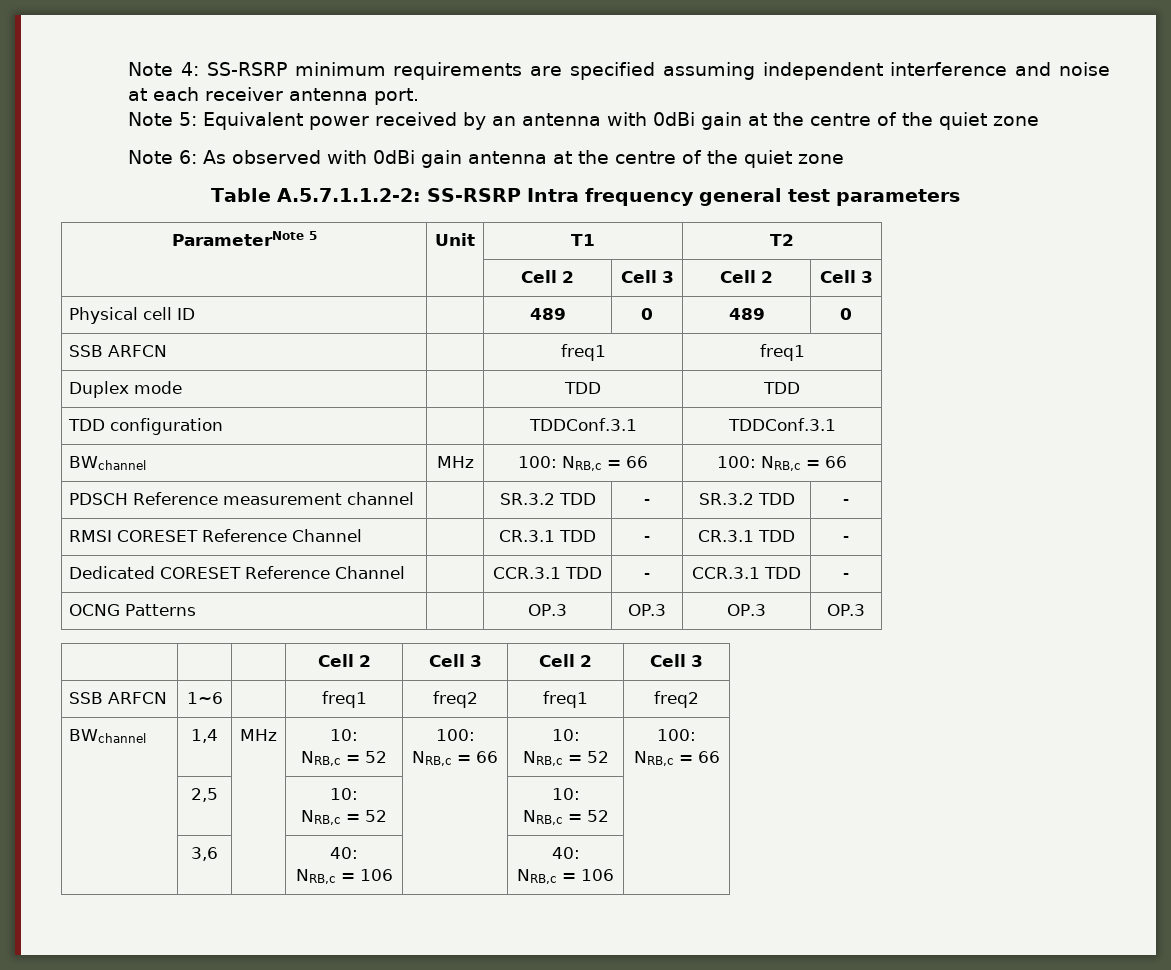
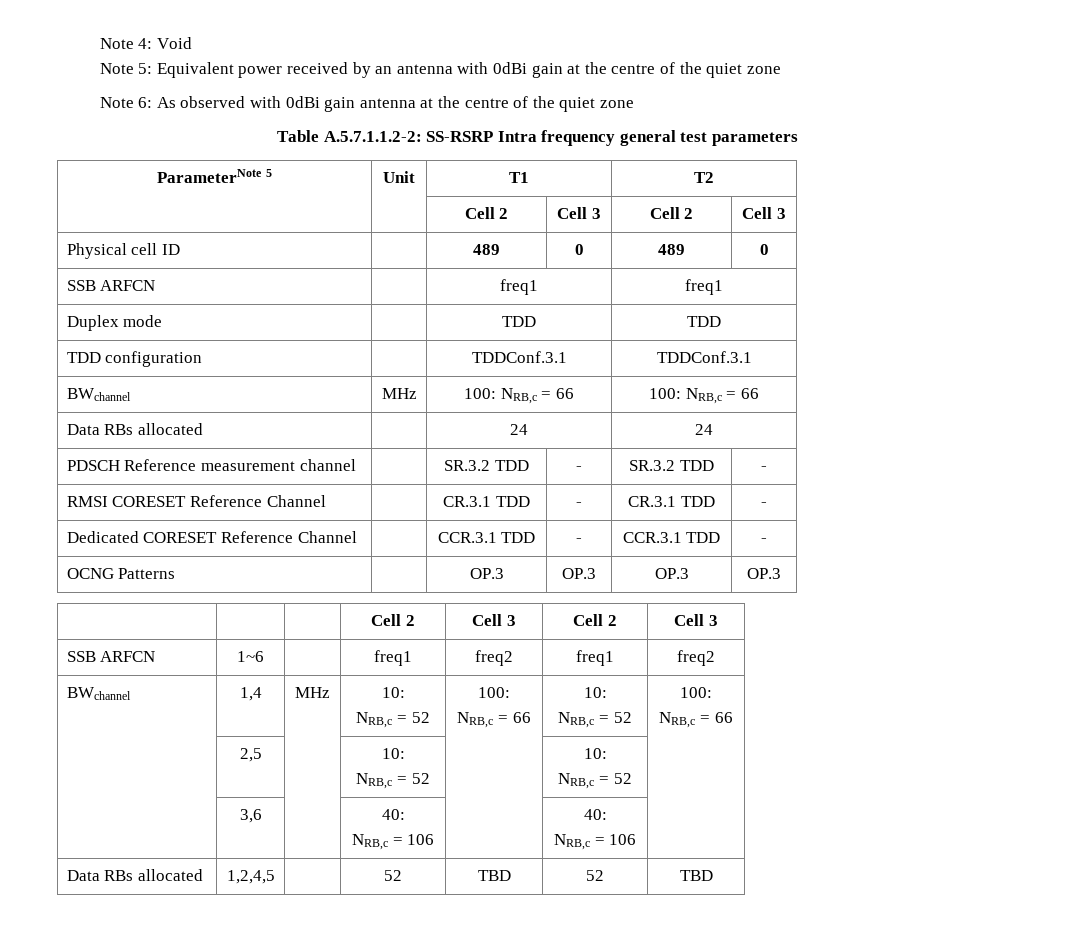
- Note 4: SS-RSRP minimum requirements are specified assuming independent interference and noise at each receiver antenna port.
+ Note 4: Void
+ Data RBs allocated | | 24 | 24
+ Data RBs allocated | 1,2,4,5 | | 52 | TBD | 52 | TBD

